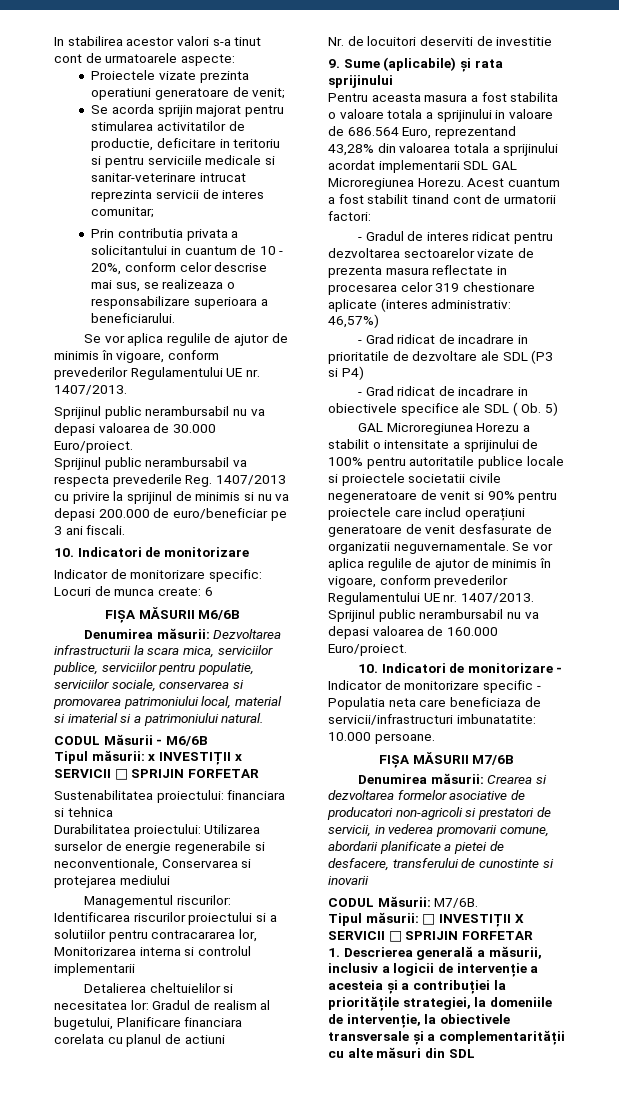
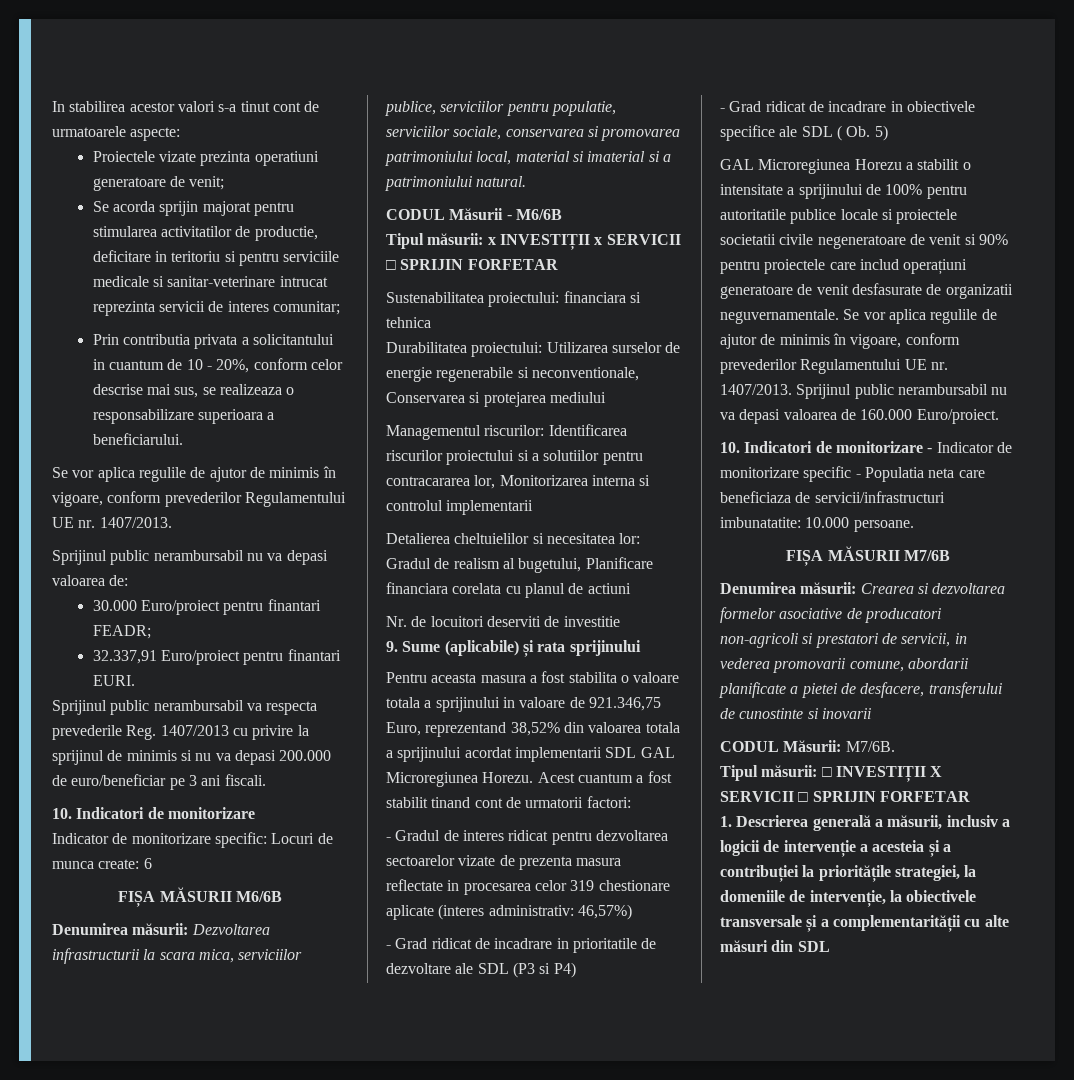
- Sprijinul public nerambursabil nu va depasi valoarea de 30.000 Euro/proiect.
+ Sprijinul public nerambursabil nu va depasi valoarea de:
+ 30.000 Euro/proiect pentru finantari FEADR;
+ 32.337,91 Euro/proiect pentru finantari EURI.
- Pentru aceasta masura a fost stabilita o valoare totala a sprijinului in valoare de 686.564 Euro, reprezentand 43,28% din valoarea totala a sprijinului acordat implementarii SDL GAL Microregiunea Horezu.
+ Pentru aceasta masura a fost stabilita o valoare totala a sprijinului in valoare de 921.346,75 Euro, reprezentand 38,52% din valoarea totala a sprijinului acordat implementarii SDL GAL Microregiunea Horezu.

